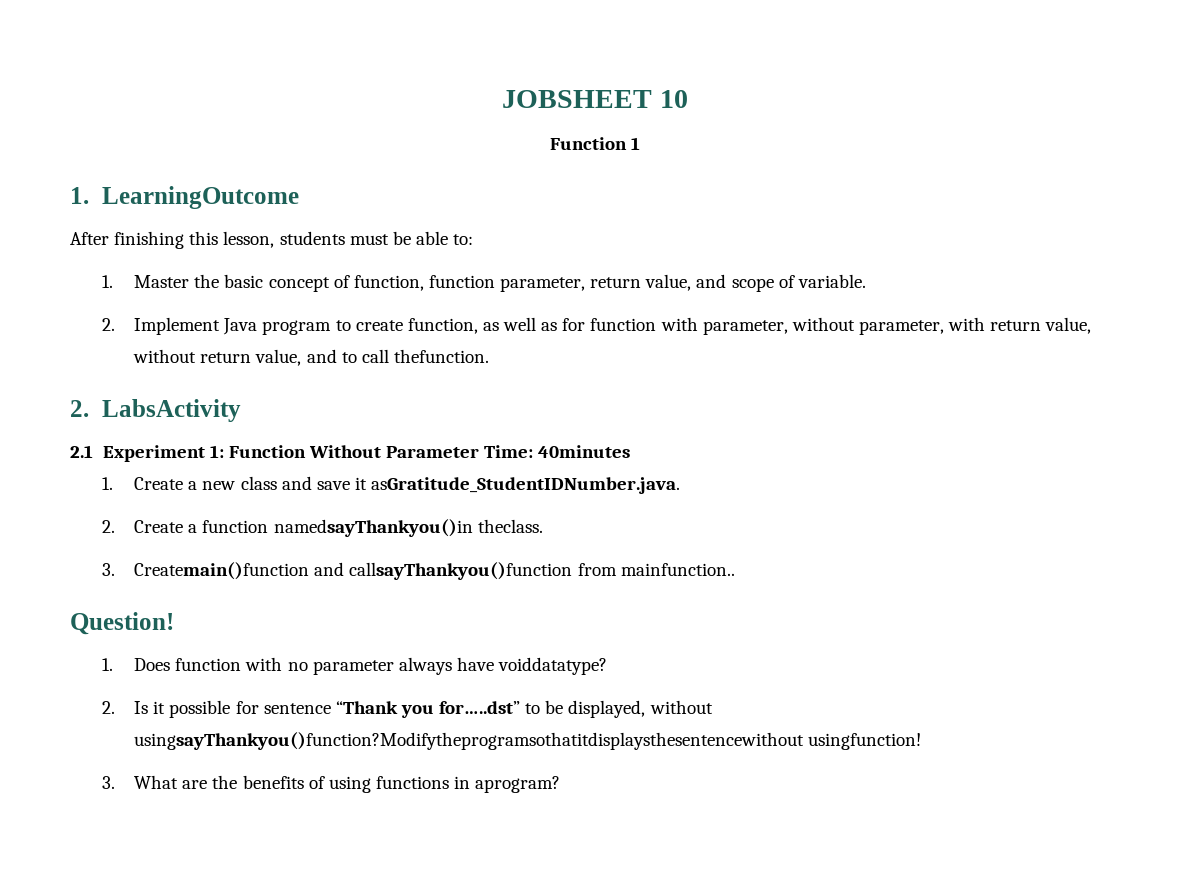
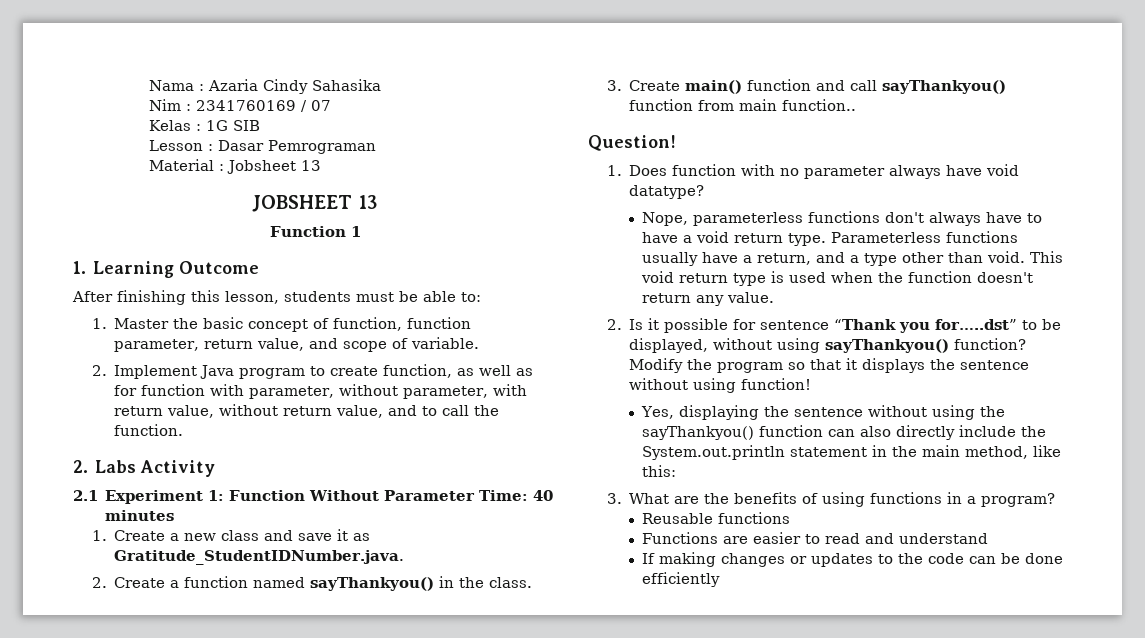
- JOBSHEET 10
+ Nama : Azaria Cindy Sahasika
+ Nim : 2341760169 / 07
+ Kelas : 1G SIB
+ Lesson : Dasar Pemrograman
+ Material : Jobsheet 13
+ JOBSHEET 13
- 1. LearningOutcome
+ 1. Learning Outcome
- 2. Implement Java program to create function, as well as for function with parameter, without parameter, with return value, without return value, and to call thefunction.
- 2. LabsActivity
+ 2. Implement Java program to create function, as well as for function with parameter, without parameter, with return value, without return value, and to call the function.
+ 2. Labs Activity
- 2.1 Experiment 1: Function Without Parameter Time: 40minutes
+ 2.1 Experiment 1: Function Without Parameter Time: 40 minutes
- 1. Create a new class and save it asGratitude_StudentIDNumber.java.
+ 1. Create a new class and save it as Gratitude_StudentIDNumber.java.
- 2. Create a function namedsayThankyou()in theclass.
- 3. Createmain()function and callsayThankyou()function from mainfunction..
+ 2. Create a function named sayThankyou() in the class.
+ 3. Create main() function and call sayThankyou() function from main function..
- 1. Does function with no parameter always have voiddatatype?
+ 1. Does function with no parameter always have void datatype?
+ Nope, parameterless functions don't always have to have a void return type. Parameterless functions usually have a return, and a type other than void. This void return type is used when the function doesn't return any value.
- 2. Is it possible for sentence “Thank you for…..dst” to be displayed, without usingsayThankyou()function?Modifytheprogramsothatitdisplaysthesentencewithout usingfunction!
+ 2. Is it possible for sentence “Thank you for…..dst” to be displayed, without using sayThankyou() function? Modify the program so that it displays the sentence without using function!
+ Yes, displaying the sentence without using the sayThankyou() function can also directly include the System.out.println statement in the main method, like this:
- 3. What are the benefits of using functions in aprogram?
+ 3. What are the benefits of using functions in a program?
+ Reusable functions
+ Functions are easier to read and understand
+ If making changes or updates to the code can be done efficiently

